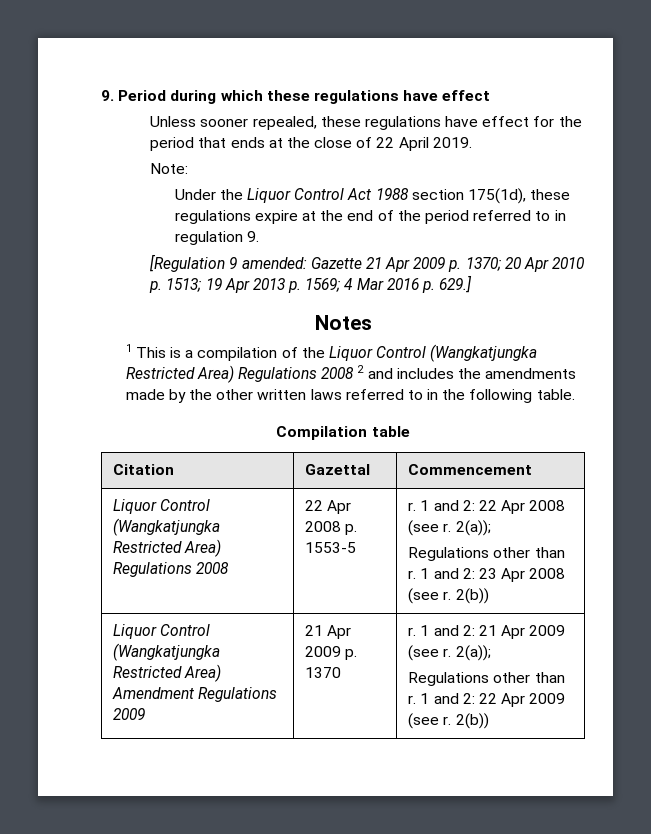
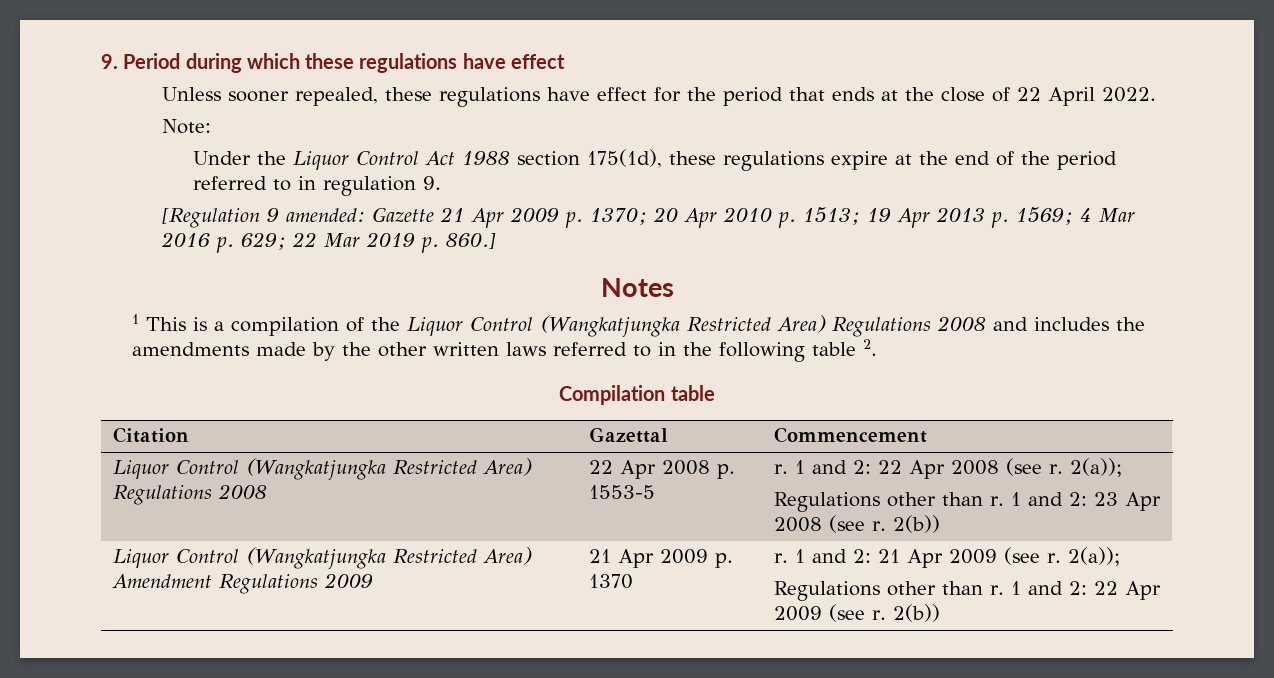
- Unless sooner repealed, these regulations have effect for the period that ends at the close of 22 April 2019.
+ Unless sooner repealed, these regulations have effect for the period that ends at the close of 22 April 2022.
- [Regulation 9 amended: Gazette 21 Apr 2009 p. 1370; 20 Apr 2010 p. 1513; 19 Apr 2013 p. 1569; 4 Mar 2016 p. 629.]
+ [Regulation 9 amended: Gazette 21 Apr 2009 p. 1370; 20 Apr 2010 p. 1513; 19 Apr 2013 p. 1569; 4 Mar 2016 p. 629; 22 Mar 2019 p. 860.]
- 1 This is a compilation of the Liquor Control (Wangkatjungka Restricted Area) Regulations 2008 2 and includes the amendments made by the other written laws referred to in the following table.
+ 1 This is a compilation of the Liquor Control (Wangkatjungka Restricted Area) Regulations 2008 and includes the amendments made by the other written laws referred to in the following table 2.

